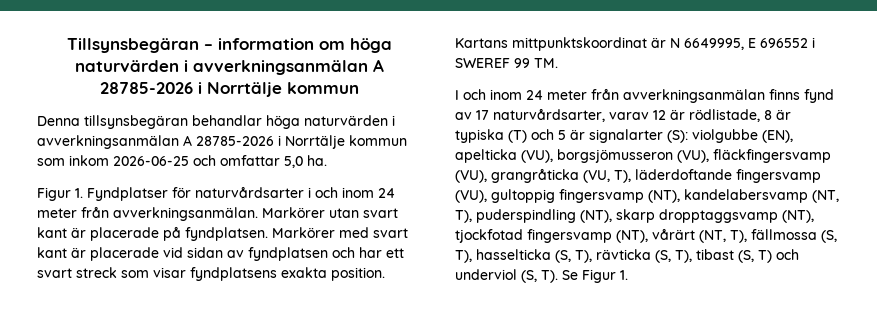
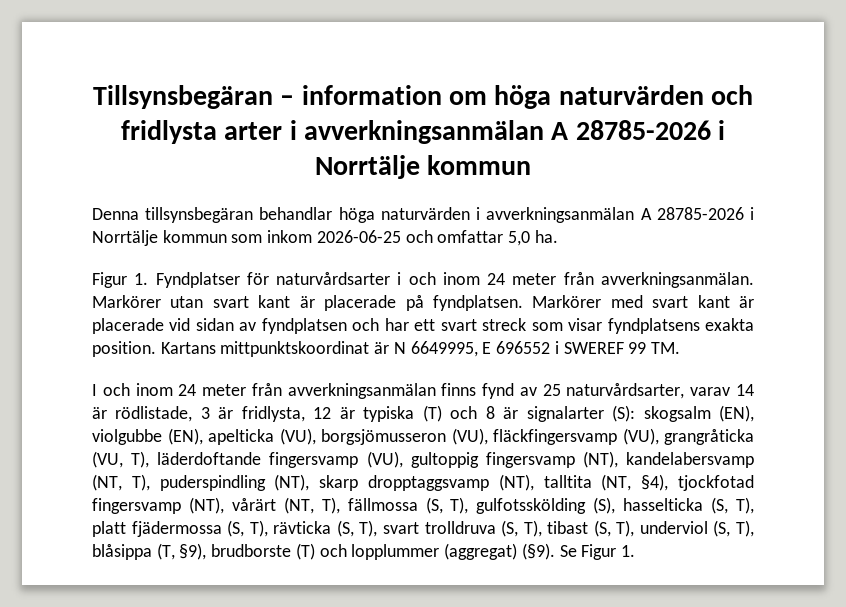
- Tillsynsbegäran – information om höga naturvärden i avverkningsanmälan A 28785-2026 i Norrtälje kommun
+ Tillsynsbegäran – information om höga naturvärden och fridlysta arter i avverkningsanmälan A 28785-2026 i Norrtälje kommun
- I och inom 24 meter från avverkningsanmälan finns fynd av 17 naturvårdsarter, varav 12 är rödlistade, 8 är typiska (T) och 5 är signalarter (S):
+ I och inom 24 meter från avverkningsanmälan finns fynd av 25 naturvårdsarter, varav 14 är rödlistade, 3 är fridlysta, 12 är typiska (T) och 8 är signalarter (S):
- violgubbe (EN), apelticka (VU), borgsjömusseron (VU), fläckfingersvamp (VU), grangråticka (VU, T), läderdoftande fingersvamp (VU), gultoppig fingersvamp (NT), kandelabersvamp (NT, T), puderspindling (NT), skarp dropptaggsvamp (NT), tjockfotad fingersvamp (NT), vårärt (NT, T), fällmossa (S, T), hasselticka (S, T), rävticka (S, T), tibast (S, T) och underviol (S, T). Se Figur 1.
+ skogsalm (EN), violgubbe (EN), apelticka (VU), borgsjömusseron (VU), fläckfingersvamp (VU), grangråticka (VU, T), läderdoftande fingersvamp (VU), gultoppig fingersvamp (NT), kandelabersvamp (NT, T), puderspindling (NT), skarp dropptaggsvamp (NT), talltita (NT, §4), tjockfotad fingersvamp (NT), vårärt (NT, T), fällmossa (S, T), gulfotsskölding (S), hasselticka (S, T), platt fjädermossa (S, T), rävticka (S, T), svart trolldruva (S, T), tibast (S, T), underviol (S, T), blåsippa (T, §9), brudborste (T) och lopplummer (aggregat) (§9). Se Figur 1.

